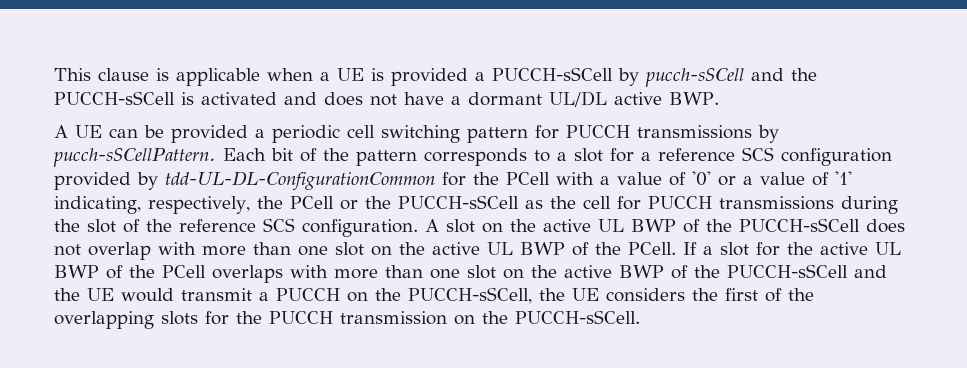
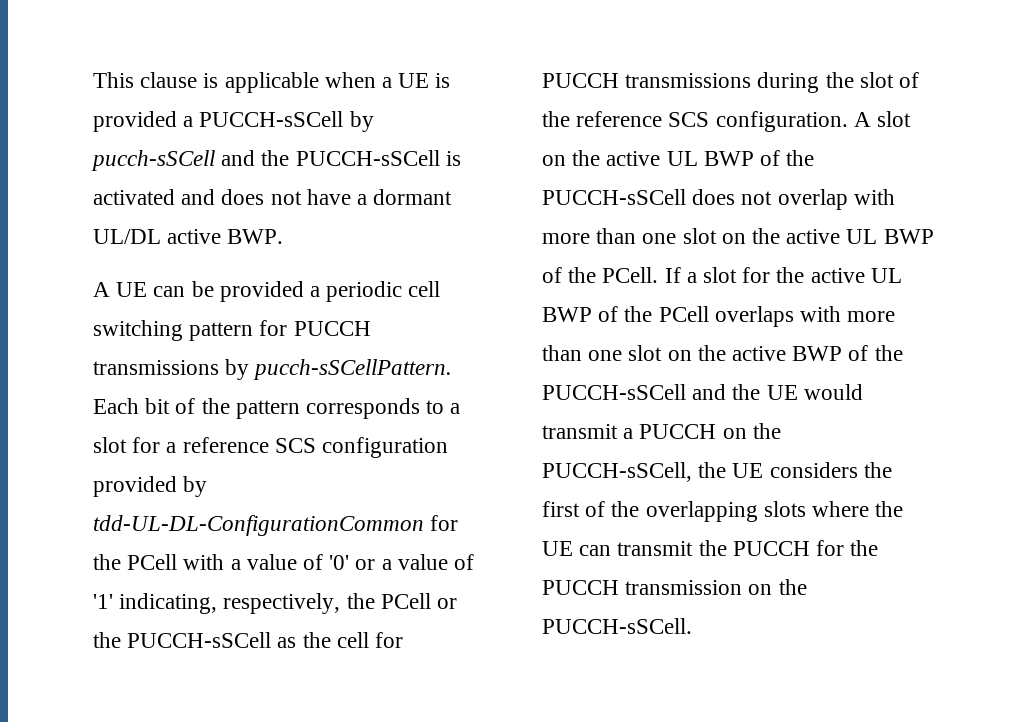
- If a slot for the active UL BWP of the PCell overlaps with more than one slot on the active BWP of the PUCCH-sSCell and the UE would transmit a PUCCH on the PUCCH-sSCell, the UE considers the first of the overlapping slots for the PUCCH transmission on the PUCCH-sSCell.
+ If a slot for the active UL BWP of the PCell overlaps with more than one slot on the active BWP of the PUCCH-sSCell and the UE would transmit a PUCCH on the PUCCH-sSCell, the UE considers the first of the overlapping slots where the UE can transmit the PUCCH for the PUCCH transmission on the PUCCH-sSCell.

